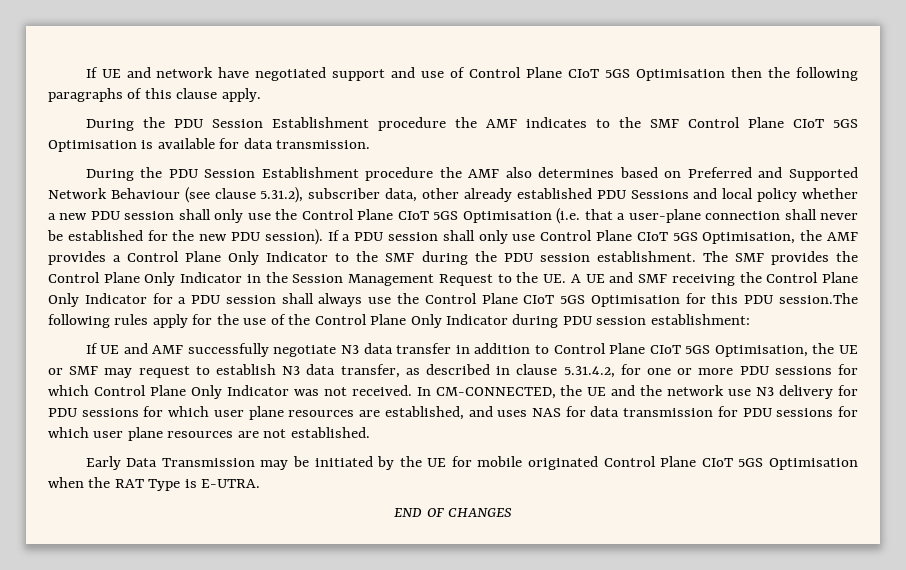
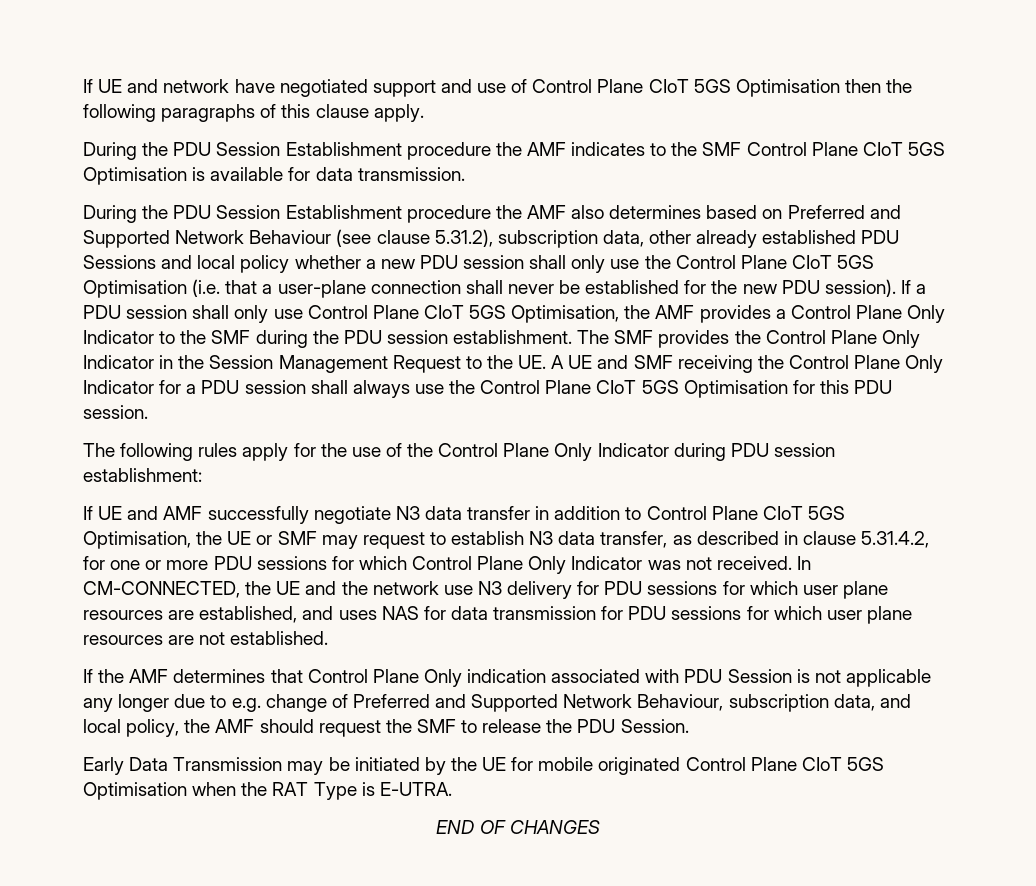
- During the PDU Session Establishment procedure the AMF also determines based on Preferred and Supported Network Behaviour (see clause 5.31.2), subscriber data, other already established PDU Sessions and local policy whether a new PDU session shall only use the Control Plane CIoT 5GS Optimisation (i.e. that a user-plane connection shall never be established for the new PDU session).
+ During the PDU Session Establishment procedure the AMF also determines based on Preferred and Supported Network Behaviour (see clause 5.31.2), subscription data, other already established PDU Sessions and local policy whether a new PDU session shall only use the Control Plane CIoT 5GS Optimisation (i.e. that a user-plane connection shall never be established for the new PDU session).
- The SMF provides the Control Plane Only Indicator in the Session Management Request to the UE. A UE and SMF receiving the Control Plane Only Indicator for a PDU session shall always use the Control Plane CIoT 5GS Optimisation for this PDU session.The following rules apply for the use of the Control Plane Only Indicator during PDU session establishment:
+ The SMF provides the Control Plane Only Indicator in the Session Management Request to the UE. A UE and SMF receiving the Control Plane Only Indicator for a PDU session shall always use the Control Plane CIoT 5GS Optimisation for this PDU session.
+ The following rules apply for the use of the Control Plane Only Indicator during PDU session establishment:
+ If the AMF determines that Control Plane Only indication associated with PDU Session is not applicable any longer due to e.g. change of Preferred and Supported Network Behaviour, subscription data, and local policy, the AMF should request the SMF to release the PDU Session.

